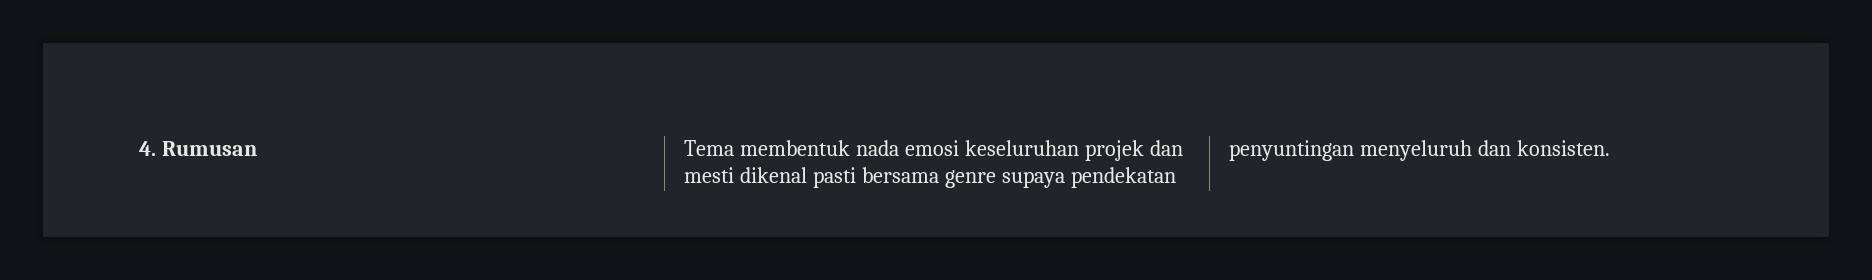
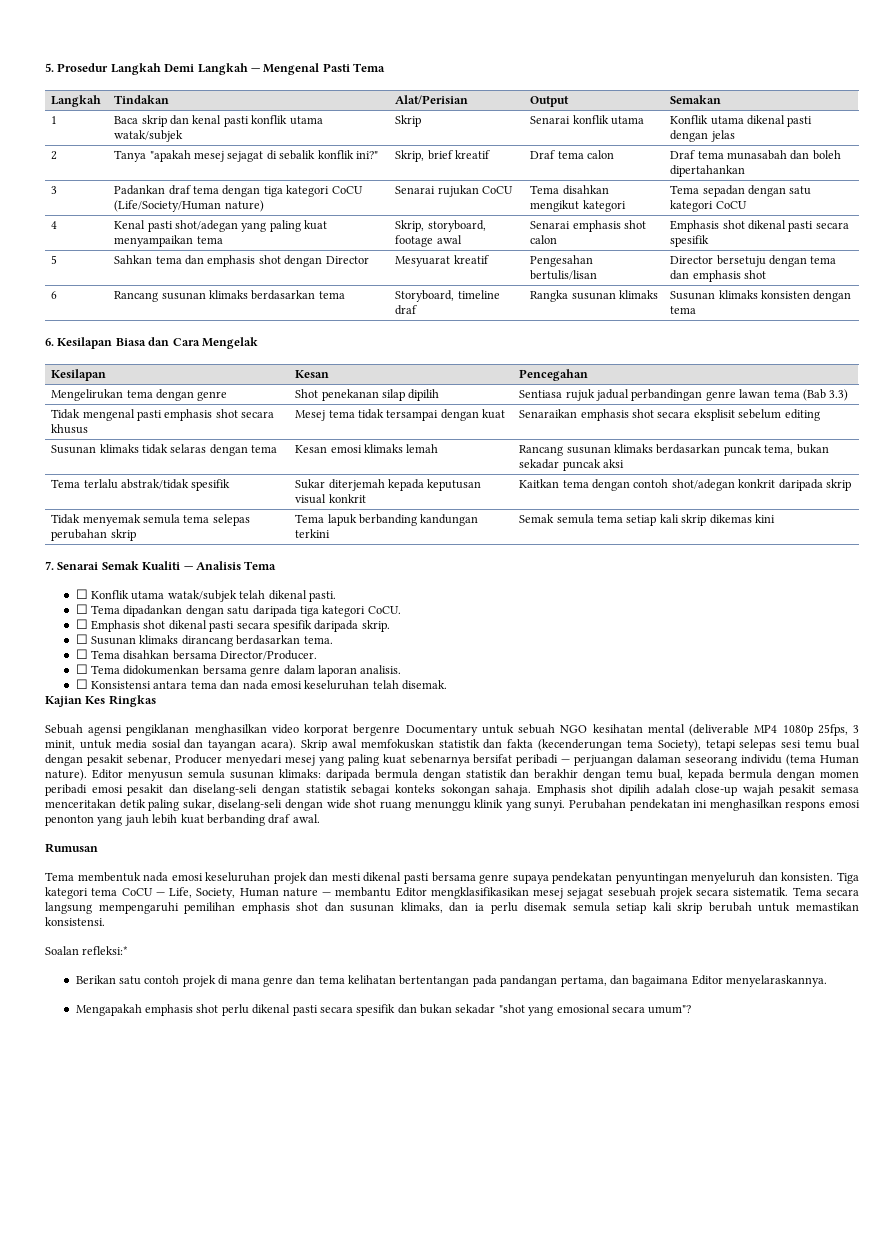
- 4. Rumusan
+ 5. Prosedur Langkah Demi Langkah — Mengenal Pasti Tema
+ Langkah | Tindakan | Alat/Perisian | Output | Semakan
+ 1 | Baca skrip dan kenal pasti konflik utama watak/subjek | Skrip | Senarai konflik utama | Konflik utama dikenal pasti dengan jelas
+ 2 | Tanya "apakah mesej sejagat di sebalik konflik ini?" | Skrip, brief kreatif | Draf tema calon | Draf tema munasabah dan boleh dipertahankan
+ 3 | Padankan draf tema dengan tiga kategori CoCU (Life/Society/Human nature) | Senarai rujukan CoCU | Tema disahkan mengikut kategori | Tema sepadan dengan satu kategori CoCU
+ 4 | Kenal pasti shot/adegan yang paling kuat menyampaikan tema | Skrip, storyboard, footage awal | Senarai emphasis shot calon | Emphasis shot dikenal pasti secara spesifik
+ 5 | Sahkan tema dan emphasis shot dengan Director | Mesyuarat kreatif | Pengesahan bertulis/lisan | Director bersetuju dengan tema dan emphasis shot
+ 6 | Rancang susunan klimaks berdasarkan tema | Storyboard, timeline draf | Rangka susunan klimaks | Susunan klimaks konsisten dengan tema
+ 6. Kesilapan Biasa dan Cara Mengelak
+ Kesilapan | Kesan | Pencegahan
+ Mengelirukan tema dengan genre | Shot penekanan silap dipilih | Sentiasa rujuk jadual perbandingan genre lawan tema (Bab 3.3)
+ Tidak mengenal pasti emphasis shot secara khusus | Mesej tema tidak tersampai dengan kuat | Senaraikan emphasis shot secara eksplisit sebelum editing
+ Susunan klimaks tidak selaras dengan tema | Kesan emosi klimaks lemah | Rancang susunan klimaks berdasarkan puncak tema, bukan sekadar puncak aksi
+ Tema terlalu abstrak/tidak spesifik | Sukar diterjemah kepada keputusan visual konkrit | Kaitkan tema dengan contoh shot/adegan konkrit daripada skrip
+ Tidak menyemak semula tema selepas perubahan skrip | Tema lapuk berbanding kandungan terkini | Semak semula tema setiap kali skrip dikemas kini
+ 7. Senarai Semak Kualiti — Analisis Tema
+ ☐ Konflik utama watak/subjek telah dikenal pasti.
+ ☐ Tema dipadankan dengan satu daripada tiga kategori CoCU.
+ ☐ Emphasis shot dikenal pasti secara spesifik daripada skrip.
+ ☐ Susunan klimaks dirancang berdasarkan tema.
+ ☐ Tema disahkan bersama Director/Producer.
+ ☐ Tema didokumenkan bersama genre dalam laporan analisis.
+ ☐ Konsistensi antara tema dan nada emosi keseluruhan telah disemak.
+ Kajian Kes Ringkas
+ Sebuah agensi pengiklanan menghasilkan video korporat bergenre Documentary untuk sebuah NGO kesihatan mental (deliverable MP4 1080p 25fps, 3 minit, untuk media sosial dan tayangan acara). Skrip awal memfokuskan statistik dan fakta (kecenderungan tema Society), tetapi selepas sesi temu bual dengan pesakit sebenar, Producer menyedari mesej yang paling kuat sebenarnya bersifat peribadi — perjuangan dalaman seseorang individu (tema Human nature). Editor menyusun semula susunan klimaks: daripada bermula dengan statistik dan berakhir dengan temu bual, kepada bermula dengan momen peribadi emosi pesakit dan diselang-seli dengan statistik sebagai konteks sokongan sahaja. Emphasis shot dipilih adalah close-up wajah pesakit semasa menceritakan detik paling sukar, diselang-seli dengan wide shot ruang menunggu klinik yang sunyi. Perubahan pendekatan ini menghasilkan respons emosi penonton yang jauh lebih kuat berbanding draf awal.
+ Rumusan
+ Tiga kategori tema CoCU — Life, Society, Human nature — membantu Editor mengklasifikasikan mesej sejagat sesebuah projek secara sistematik. Tema secara langsung mempengaruhi pemilihan emphasis shot dan susunan klimaks, dan ia perlu disemak semula setiap kali skrip berubah untuk memastikan konsistensi.
+ Soalan refleksi:*
+ Berikan satu contoh projek di mana genre dan tema kelihatan bertentangan pada pandangan pertama, dan bagaimana Editor menyelaraskannya.
+ Mengapakah emphasis shot perlu dikenal pasti secara spesifik dan bukan sekadar "shot yang emosional secara umum"?

